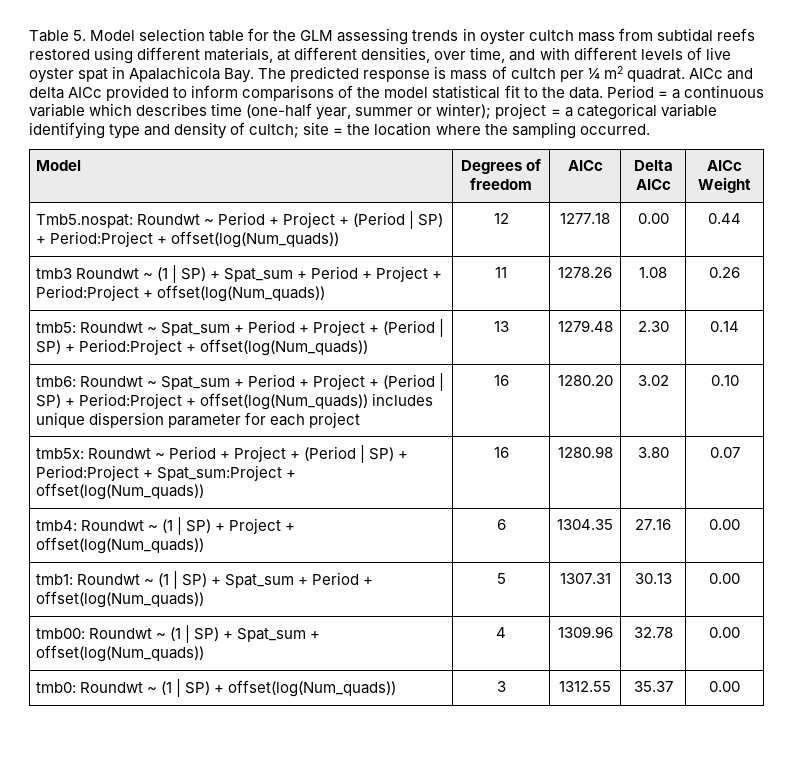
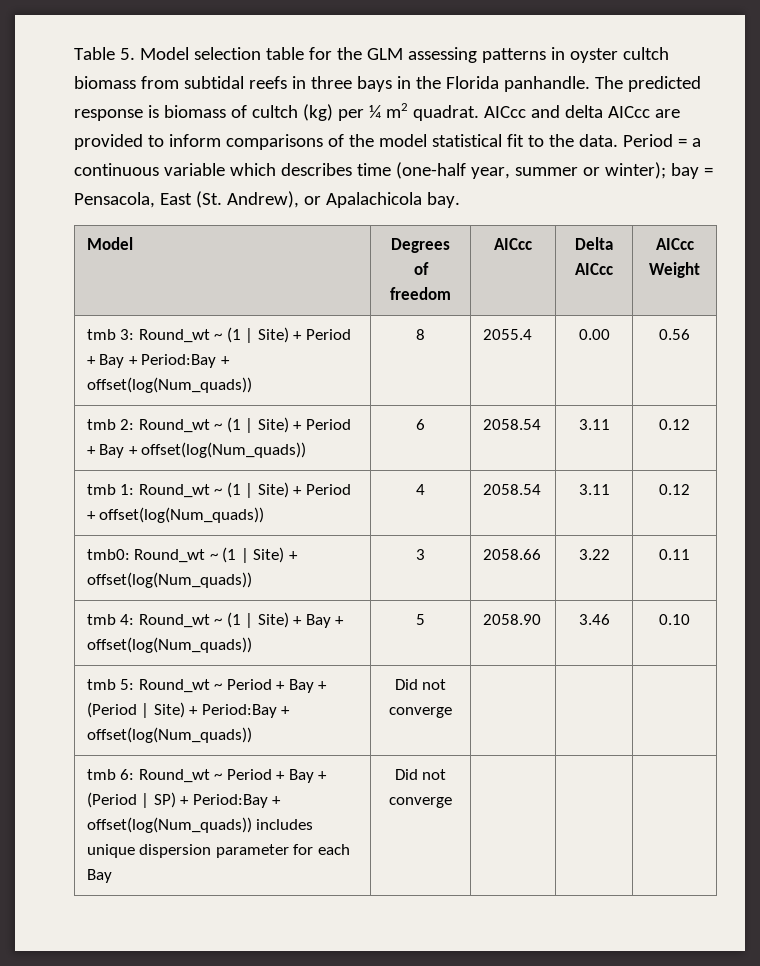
- Table 5. Model selection table for the GLM assessing trends in oyster cultch mass from subtidal reefs restored using different materials, at different densities, over time, and with different levels of live oyster spat in Apalachicola Bay. The predicted response is mass of cultch per ¼ m2 quadrat.
+ Table 5. Model selection table for the GLM assessing patterns in oyster cultch biomass from subtidal reefs in three bays in the Florida panhandle. The predicted response is biomass of cultch (kg) per ¼ m2 quadrat.
- AICc and delta AICc provided to inform comparisons of the model statistical fit to the data.
+ AICcc and delta AICcc are provided to inform comparisons of the model statistical fit to the data.
- Period = a continuous variable which describes time (one-half year, summer or winter); project = a categorical variable identifying type and density of cultch; site = the location where the sampling occurred.
+ Period = a continuous variable which describes time (one-half year, summer or winter); bay = Pensacola, East (St. Andrew), or Apalachicola bay.
- Model | Degrees of freedom | AICc | Delta AICc | AICc Weight
+ Model | Degrees of freedom | AICcc | Delta AICcc | AICcc Weight
- Tmb5.nospat: Roundwt ~ Period + Project + (Period | SP) + Period:Project + offset(log(Num_quads)) | 12 | 1277.18 | 0.00 | 0.44
- tmb3 Roundwt ~ (1 | SP) + Spat_sum + Period + Project + Period:Project + offset(log(Num_quads)) | 11 | 1278.26 | 1.08 | 0.26
- tmb5: Roundwt ~ Spat_sum + Period + Project + (Period | SP) + Period:Project + offset(log(Num_quads)) | 13 | 1279.48 | 2.30 | 0.14
- tmb6: Roundwt ~ Spat_sum + Period + Project + (Period | SP) + Period:Project + offset(log(Num_quads)) includes unique dispersion parameter for each project | 16 | 1280.20 | 3.02 | 0.10
- tmb5x: Roundwt ~ Period + Project + (Period | SP) + Period:Project + Spat_sum:Project + offset(log(Num_quads)) | 16 | 1280.98 | 3.80 | 0.07
- tmb4: Roundwt ~ (1 | SP) + Project + offset(log(Num_quads)) | 6 | 1304.35 | 27.16 | 0.00
- tmb1: Roundwt ~ (1 | SP) + Spat_sum + Period + offset(log(Num_quads)) | 5 | 1307.31 | 30.13 | 0.00
- tmb00: Roundwt ~ (1 | SP) + Spat_sum + offset(log(Num_quads)) | 4 | 1309.96 | 32.78 | 0.00
- tmb0: Roundwt ~ (1 | SP) + offset(log(Num_quads)) | 3 | 1312.55 | 35.37 | 0.00
+ tmb 3: Round_wt ~ (1 | Site) + Period + Bay + Period:Bay + offset(log(Num_quads)) | 8 | 2055.4 | 0.00 | 0.56
+ tmb 2: Round_wt ~ (1 | Site) + Period + Bay + offset(log(Num_quads)) | 6 | 2058.54 | 3.11 | 0.12
+ tmb 1: Round_wt ~ (1 | Site) + Period + offset(log(Num_quads)) | 4 | 2058.54 | 3.11 | 0.12
+ tmb0: Round_wt ~ (1 | Site) + offset(log(Num_quads)) | 3 | 2058.66 | 3.22 | 0.11
+ tmb 4: Round_wt ~ (1 | Site) + Bay + offset(log(Num_quads)) | 5 | 2058.90 | 3.46 | 0.10
+ tmb 5: Round_wt ~ Period + Bay + (Period | Site) + Period:Bay + offset(log(Num_quads)) | Did not converge | | |
+ tmb 6: Round_wt ~ Period + Bay + (Period | SP) + Period:Bay + offset(log(Num_quads)) includes unique dispersion parameter for each Bay | Did not converge | | |

